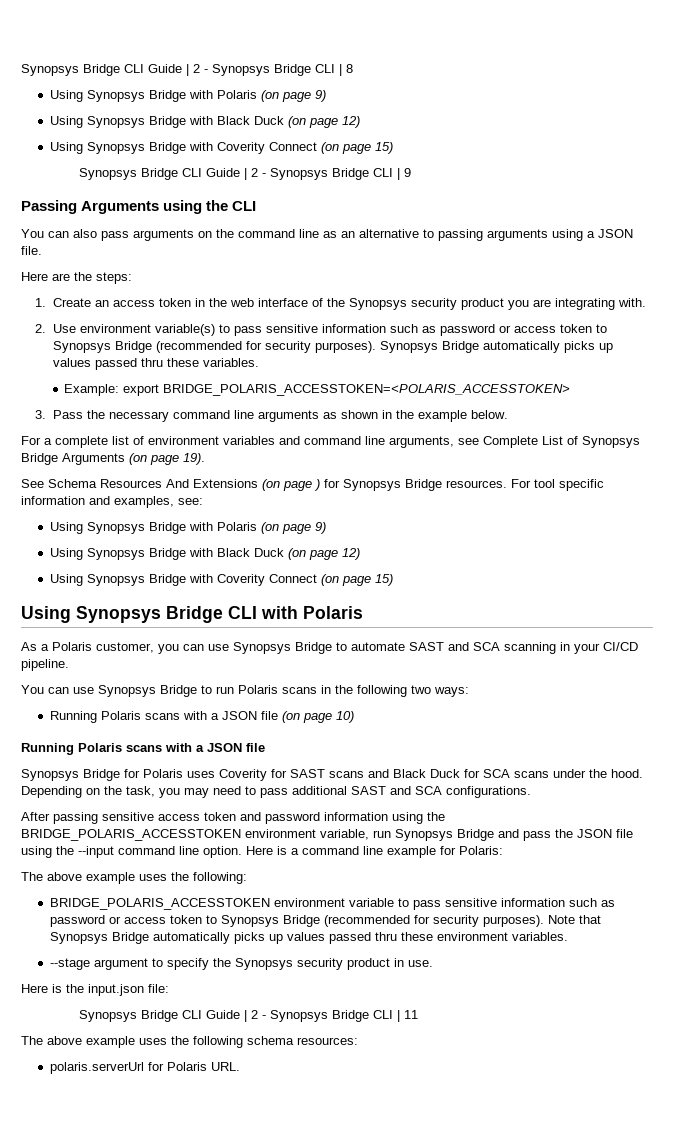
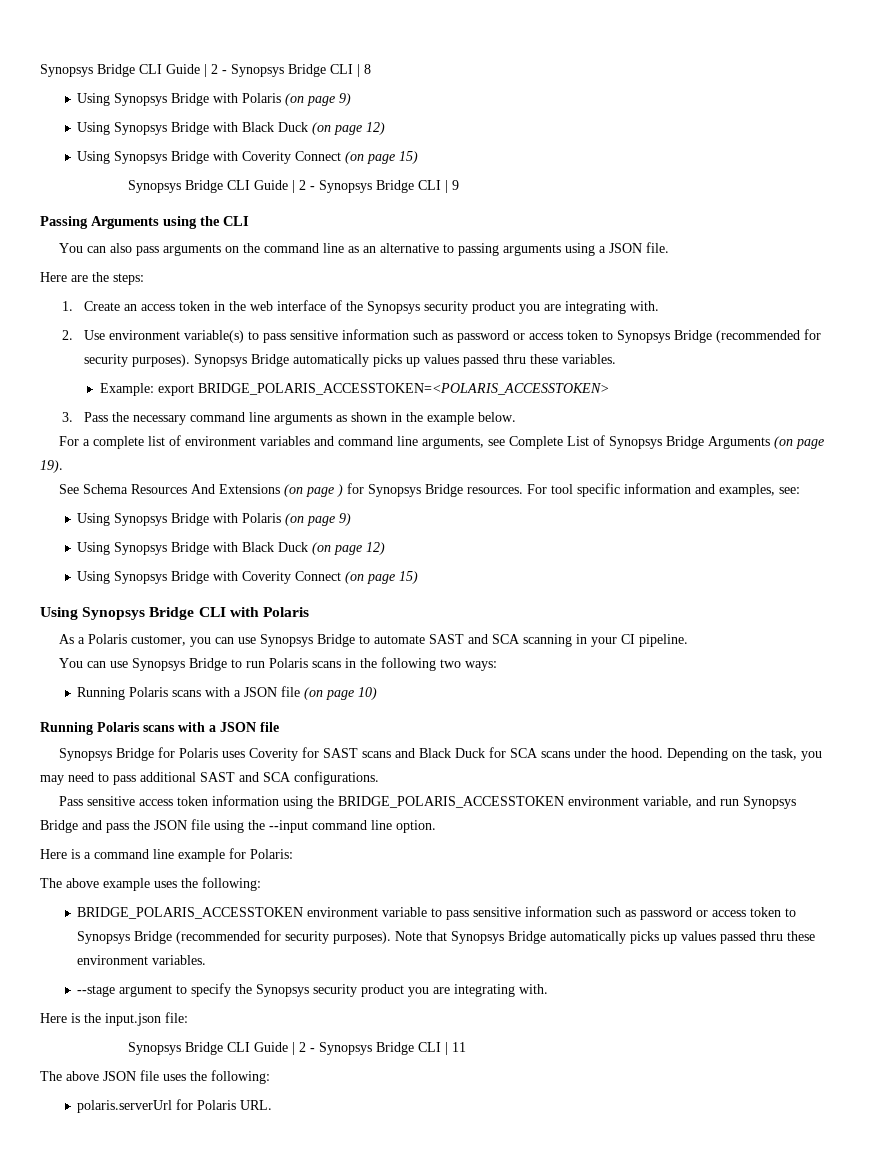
- As a Polaris customer, you can use Synopsys Bridge to automate SAST and SCA scanning in your CI/CD pipeline.
+ As a Polaris customer, you can use Synopsys Bridge to automate SAST and SCA scanning in your CI pipeline.
- After passing sensitive access token and password information using the BRIDGE_POLARIS_ACCESSTOKEN environment variable, run Synopsys Bridge and pass the JSON file using the --input command line option. Here is a command line example for Polaris:
+ Pass sensitive access token information using the BRIDGE_POLARIS_ACCESSTOKEN environment variable, and run Synopsys Bridge and pass the JSON file using the --input command line option.
+ Here is a command line example for Polaris:
- --stage argument to specify the Synopsys security product in use.
+ --stage argument to specify the Synopsys security product you are integrating with.
- The above example uses the following schema resources:
+ The above JSON file uses the following:

